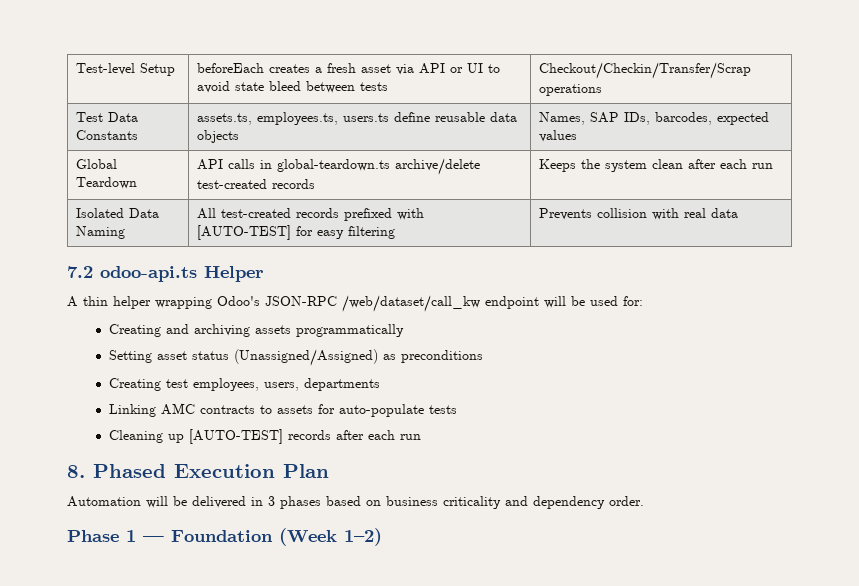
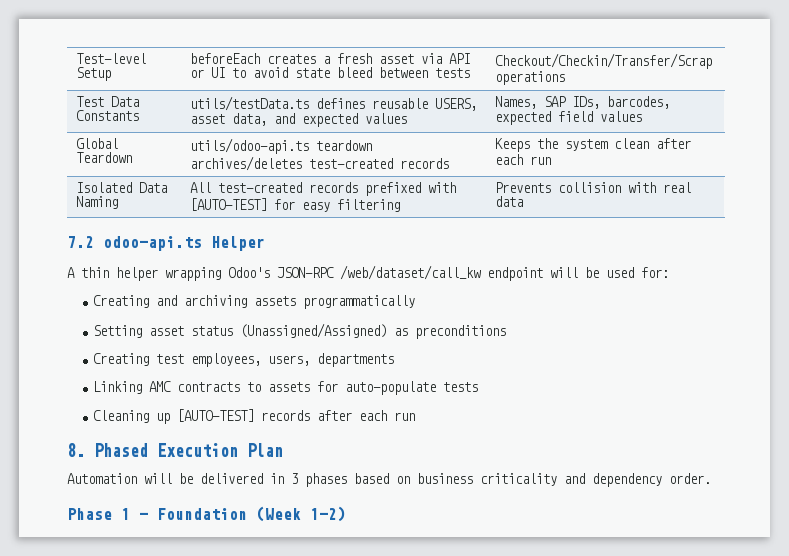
- Test Data Constants | assets.ts, employees.ts, users.ts define reusable data objects | Names, SAP IDs, barcodes, expected values
+ Test Data Constants | utils/testData.ts defines reusable USERS, asset data, and expected values | Names, SAP IDs, barcodes, expected field values
- Global Teardown | API calls in global-teardown.ts archive/delete test-created records | Keeps the system clean after each run
+ Global Teardown | utils/odoo-api.ts teardown archives/deletes test-created records | Keeps the system clean after each run

